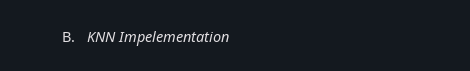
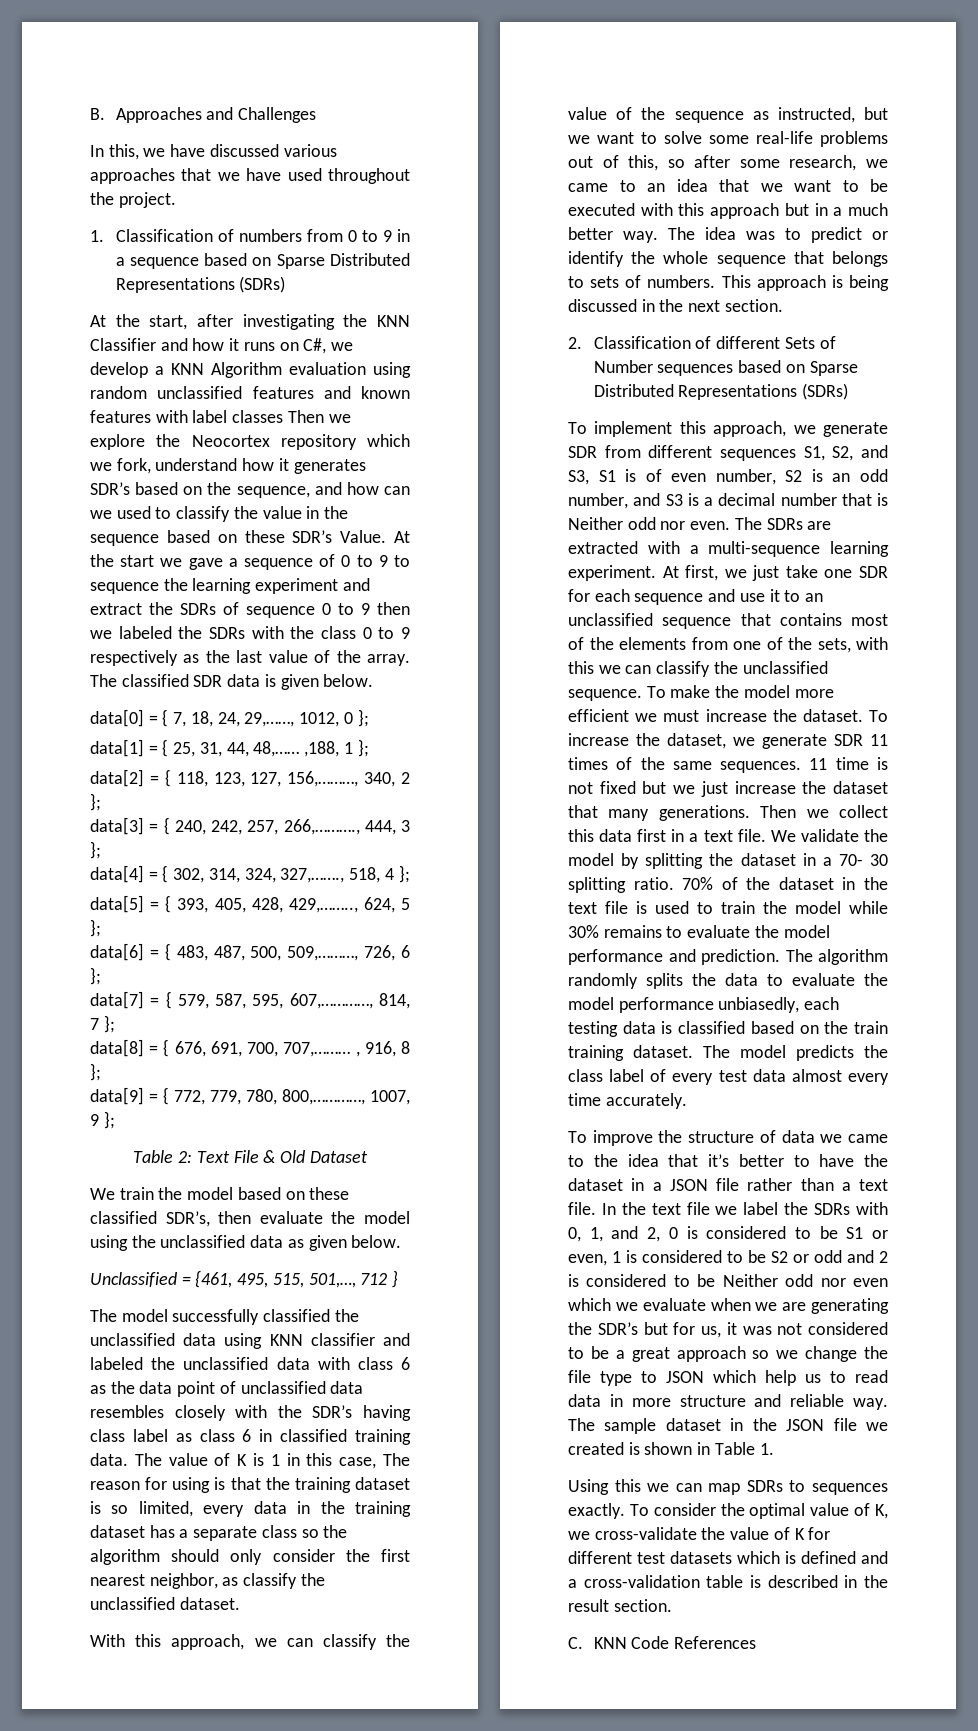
- B. KNN Impelementation
+ B. Approaches and Challenges
+ In this, we have discussed various approaches that we have used throughout the project.
+ 1. Classification of numbers from 0 to 9 in a sequence based on Sparse Distributed Representations (SDRs)
+ At the start, after investigating the KNN Classifier and how it runs on C#, we develop a KNN Algorithm evaluation using random unclassified features and known features with label classes Then we explore the Neocortex repository which we fork, understand how it generates SDR’s based on the sequence, and how can we used to classify the value in the sequence based on these SDR’s Value. At the start we gave a sequence of 0 to 9 to sequence the learning experiment and extract the SDRs of sequence 0 to 9 then we labeled the SDRs with the class 0 to 9 respectively as the last value of the array. The classified SDR data is given below.
+ data[0] = { 7, 18, 24, 29,……, 1012, 0 };
+ data[1] = { 25, 31, 44, 48,…… ,188, 1 };
+ data[2] = { 118, 123, 127, 156,………, 340, 2 };
+ data[3] = { 240, 242, 257, 266,………., 444, 3 };
+ data[4] = { 302, 314, 324, 327,……., 518, 4 };
+ data[5] = { 393, 405, 428, 429,…….., 624, 5 };
+ data[6] = { 483, 487, 500, 509,………, 726, 6 };
+ data[7] = { 579, 587, 595, 607,…………, 814, 7 };
+ data[8] = { 676, 691, 700, 707,……… , 916, 8 };
+ data[9] = { 772, 779, 780, 800,…………, 1007, 9 };
+ Table 2: Text File & Old Dataset
+ We train the model based on these classified SDR’s, then evaluate the model using the unclassified data as given below.
+ Unclassified = {461, 495, 515, 501,…, 712 }
+ The model successfully classified the unclassified data using KNN classifier and labeled the unclassified data with class 6 as the data point of unclassified data resembles closely with the SDR’s having class label as class 6 in classified training data. The value of K is 1 in this case, The reason for using is that the training dataset is so limited, every data in the training dataset has a separate class so the algorithm should only consider the first nearest neighbor, as classify the unclassified dataset.
+ With this approach, we can classify the value of the sequence as instructed, but we want to solve some real-life problems out of this, so after some research, we came to an idea that we want to be executed with this approach but in a much better way. The idea was to predict or identify the whole sequence that belongs to sets of numbers. This approach is being discussed in the next section.
+ 2. Classification of different Sets of Number sequences based on Sparse Distributed Representations (SDRs)
+ To implement this approach, we generate SDR from different sequences S1, S2, and S3, S1 is of even number, S2 is an odd number, and S3 is a decimal number that is Neither odd nor even. The SDRs are extracted with a multi-sequence learning experiment. At first, we just take one SDR for each sequence and use it to an unclassified sequence that contains most of the elements from one of the sets, with this we can classify the unclassified sequence. To make the model more efficient we must increase the dataset. To increase the dataset, we generate SDR 11 times of the same sequences. 11 time is not fixed but we just increase the dataset that many generations. Then we collect this data first in a text file. We validate the model by splitting the dataset in a 70- 30 splitting ratio. 70% of the dataset in the text file is used to train the model while 30% remains to evaluate the model performance and prediction. The algorithm randomly splits the data to evaluate the model performance unbiasedly, each testing data is classified based on the train training dataset. The model predicts the class label of every test data almost every time accurately.
+ To improve the structure of data we came to the idea that it’s better to have the dataset in a JSON file rather than a text file. In the text file we label the SDRs with 0, 1, and 2, 0 is considered to be S1 or even, 1 is considered to be S2 or odd and 2 is considered to be Neither odd nor even which we evaluate when we are generating the SDR’s but for us, it was not considered to be a great approach so we change the file type to JSON which help us to read data in more structure and reliable way. The sample dataset in the JSON file we created is shown in Table 1.
+ Using this we can map SDRs to sequences exactly. To consider the optimal value of K, we cross-validate the value of K for different test datasets which is defined and a cross-validation table is described in the result section.
+ C. KNN Code References

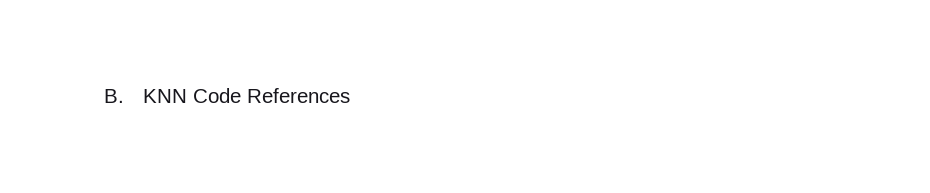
- B. Approaches and Challenges
- In this, we have discussed various approaches that we have used throughout the project.
- 1. Classification of numbers from 0 to 9 in a sequence based on Sparse Distributed Representations (SDRs)
- At the start, after investigating the KNN Classifier and how it runs on C#, we develop a KNN Algorithm evaluation using random unclassified features and known features with label classes Then we explore the Neocortex repository which we fork, understand how it generates SDR’s based on the sequence, and how can we used to classify the value in the sequence based on these SDR’s Value. At the start we gave a sequence of 0 to 9 to sequence the learning experiment and extract the SDRs of sequence 0 to 9 then we labeled the SDRs with the class 0 to 9 respectively as the last value of the array. The classified SDR data is given below.
- data[0] = { 7, 18, 24, 29,……, 1012, 0 };
- data[1] = { 25, 31, 44, 48,…… ,188, 1 };
- data[2] = { 118, 123, 127, 156,………, 340, 2 };
- data[3] = { 240, 242, 257, 266,………., 444, 3 };
- data[4] = { 302, 314, 324, 327,……., 518, 4 };
- data[5] = { 393, 405, 428, 429,…….., 624, 5 };
- data[6] = { 483, 487, 500, 509,………, 726, 6 };
- data[7] = { 579, 587, 595, 607,…………, 814, 7 };
- data[8] = { 676, 691, 700, 707,……… , 916, 8 };
- data[9] = { 772, 779, 780, 800,…………, 1007, 9 };
- Table 2: Text File & Old Dataset
- We train the model based on these classified SDR’s, then evaluate the model using the unclassified data as given below.
- Unclassified = {461, 495, 515, 501,…, 712 }
- The model successfully classified the unclassified data using KNN classifier and labeled the unclassified data with class 6 as the data point of unclassified data resembles closely with the SDR’s having class label as class 6 in classified training data. The value of K is 1 in this case, The reason for using is that the training dataset is so limited, every data in the training dataset has a separate class so the algorithm should only consider the first nearest neighbor, as classify the unclassified dataset.
- With this approach, we can classify the value of the sequence as instructed, but we want to solve some real-life problems out of this, so after some research, we came to an idea that we want to be executed with this approach but in a much better way. The idea was to predict or identify the whole sequence that belongs to sets of numbers. This approach is being discussed in the next section.
- 2. Classification of different Sets of Number sequences based on Sparse Distributed Representations (SDRs)
- To implement this approach, we generate SDR from different sequences S1, S2, and S3, S1 is of even number, S2 is an odd number, and S3 is a decimal number that is Neither odd nor even. The SDRs are extracted with a multi-sequence learning experiment. At first, we just take one SDR for each sequence and use it to an unclassified sequence that contains most of the elements from one of the sets, with this we can classify the unclassified sequence. To make the model more efficient we must increase the dataset. To increase the dataset, we generate SDR 11 times of the same sequences. 11 time is not fixed but we just increase the dataset that many generations. Then we collect this data first in a text file. We validate the model by splitting the dataset in a 70- 30 splitting ratio. 70% of the dataset in the text file is used to train the model while 30% remains to evaluate the model performance and prediction. The algorithm randomly splits the data to evaluate the model performance unbiasedly, each testing data is classified based on the train training dataset. The model predicts the class label of every test data almost every time accurately.
- To improve the structure of data we came to the idea that it’s better to have the dataset in a JSON file rather than a text file. In the text file we label the SDRs with 0, 1, and 2, 0 is considered to be S1 or even, 1 is considered to be S2 or odd and 2 is considered to be Neither odd nor even which we evaluate when we are generating the SDR’s but for us, it was not considered to be a great approach so we change the file type to JSON which help us to read data in more structure and reliable way. The sample dataset in the JSON file we created is shown in Table 1.
- Using this we can map SDRs to sequences exactly. To consider the optimal value of K, we cross-validate the value of K for different test datasets which is defined and a cross-validation table is described in the result section.
- C. KNN Code References
+ B. KNN Code References

